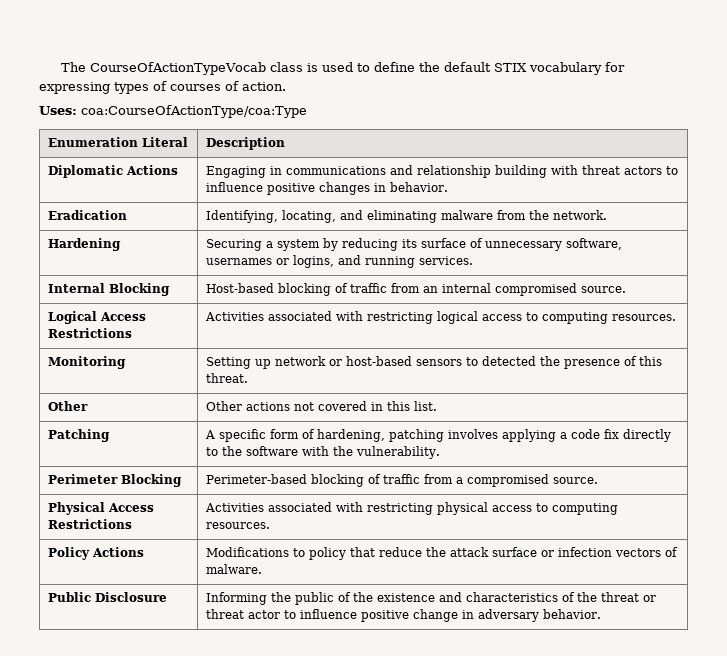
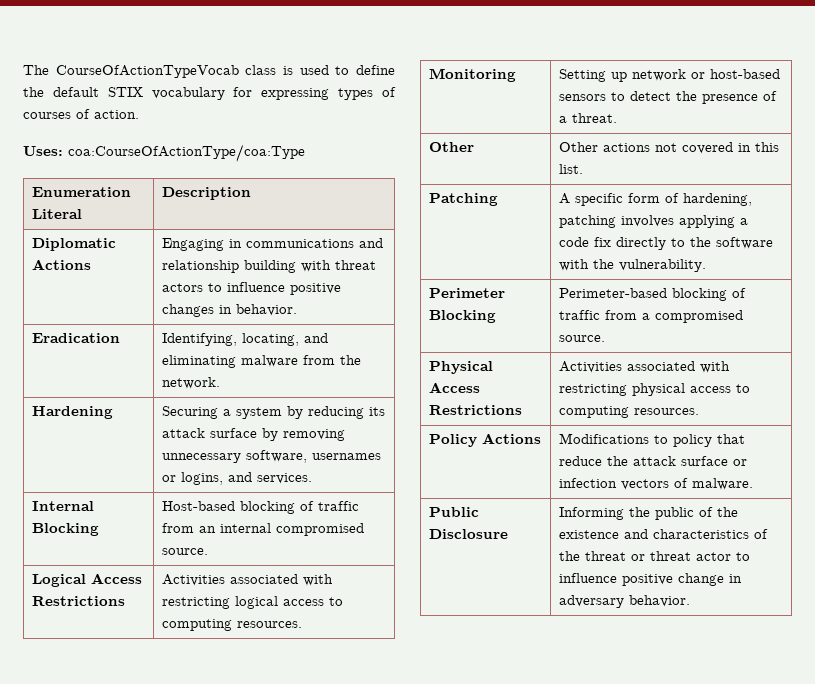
- Hardening | Securing a system by reducing its surface of unnecessary software, usernames or logins, and running services.
+ Hardening | Securing a system by reducing its attack surface by removing unnecessary software, usernames or logins, and services.
- Monitoring | Setting up network or host-based sensors to detected the presence of this threat.
+ Monitoring | Setting up network or host-based sensors to detect the presence of a threat.

